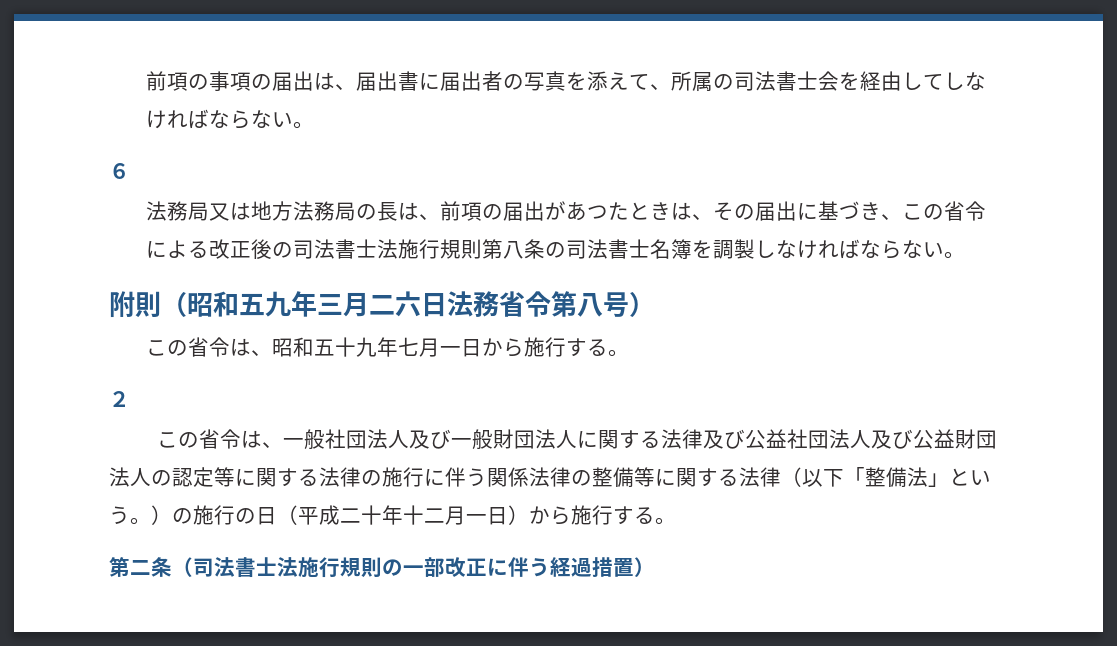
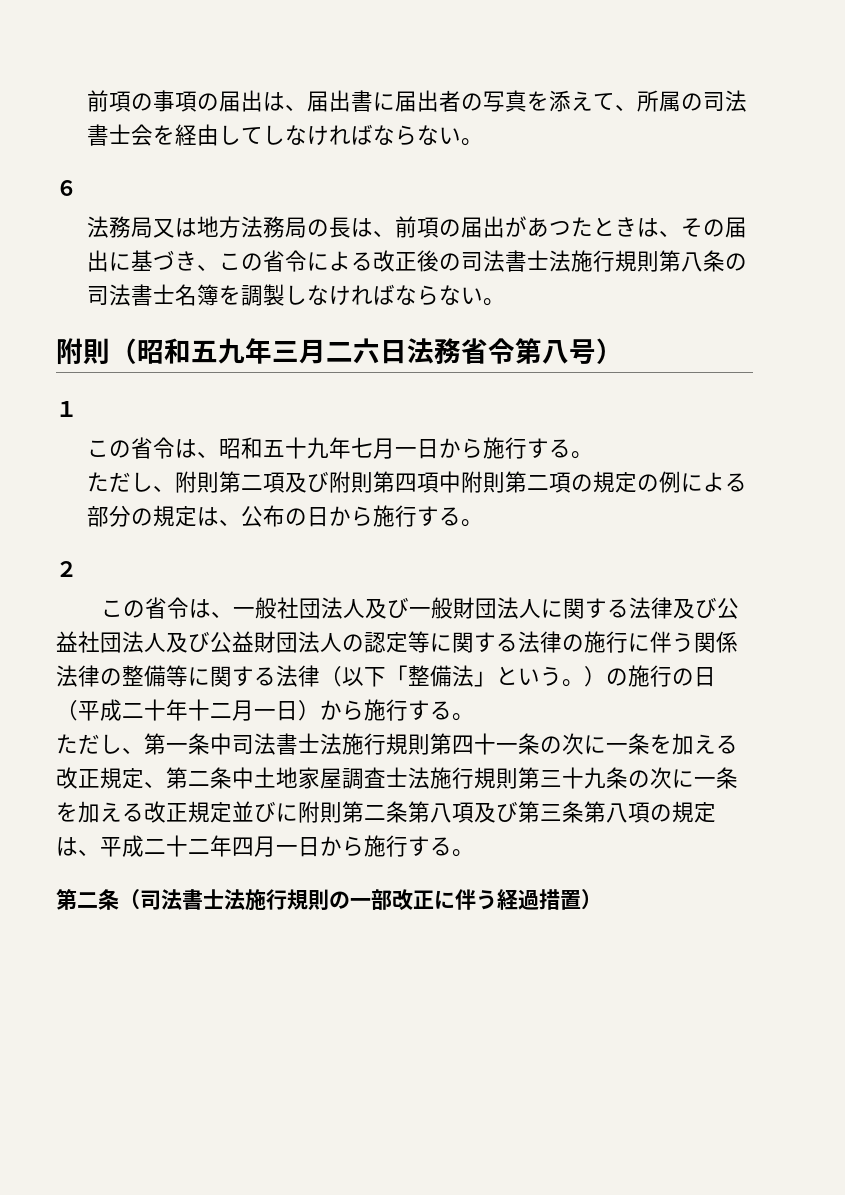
+ １
+ ただし、附則第二項及び附則第四項中附則第二項の規定の例による部分の規定は、公布の日から施行する。
+ ただし、第一条中司法書士法施行規則第四十一条の次に一条を加える改正規定、第二条中土地家屋調査士法施行規則第三十九条の次に一条を加える改正規定並びに附則第二条第八項及び第三条第八項の規定は、平成二十二年四月一日から施行する。

